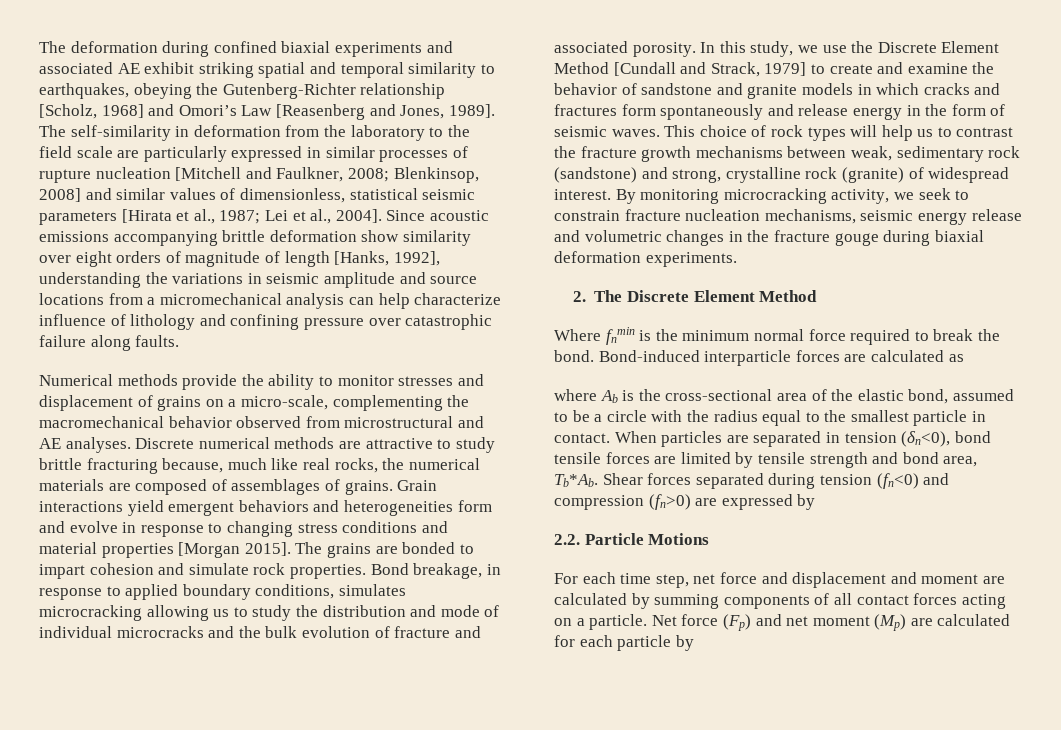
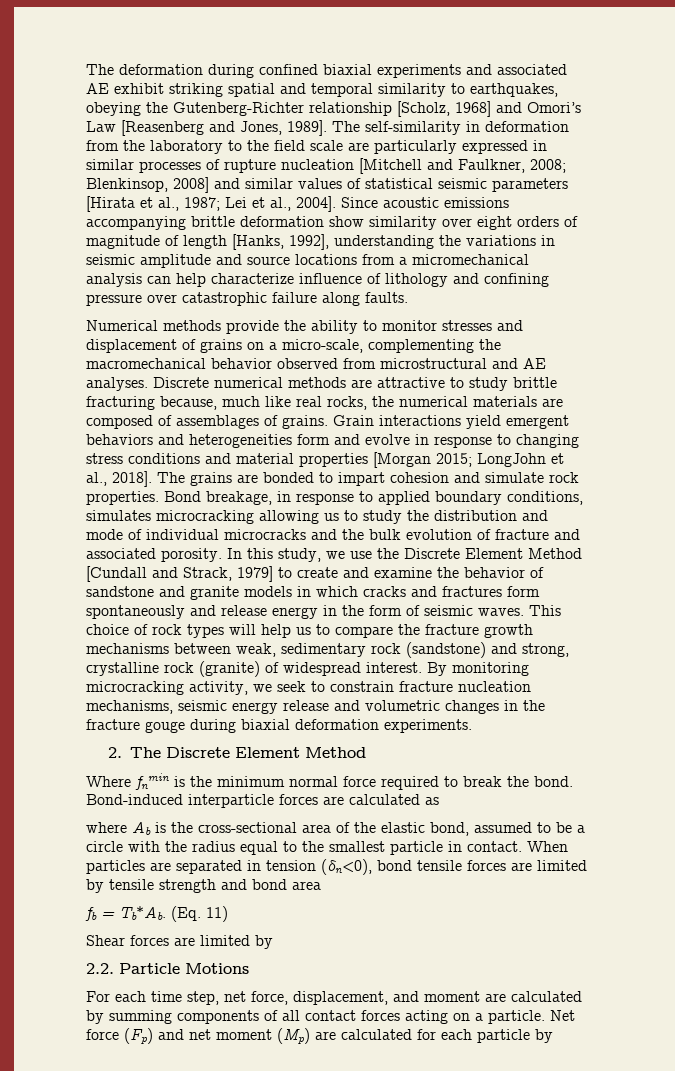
- The self-similarity in deformation from the laboratory to the field scale are particularly expressed in similar processes of rupture nucleation [Mitchell and Faulkner, 2008; Blenkinsop, 2008] and similar values of dimensionless, statistical seismic parameters [Hirata et al., 1987; Lei et al., 2004].
+ The self-similarity in deformation from the laboratory to the field scale are particularly expressed in similar processes of rupture nucleation [Mitchell and Faulkner, 2008; Blenkinsop, 2008] and similar values of statistical seismic parameters [Hirata et al., 1987; Lei et al., 2004].
- Grain interactions yield emergent behaviors and heterogeneities form and evolve in response to changing stress conditions and material properties [Morgan 2015].
+ Grain interactions yield emergent behaviors and heterogeneities form and evolve in response to changing stress conditions and material properties [Morgan 2015; LongJohn et al., 2018].
- This choice of rock types will help us to contrast the fracture growth mechanisms between weak, sedimentary rock (sandstone) and strong, crystalline rock (granite) of widespread interest.
+ This choice of rock types will help us to compare the fracture growth mechanisms between weak, sedimentary rock (sandstone) and strong, crystalline rock (granite) of widespread interest.
- When particles are separated in tension (δn<0), bond tensile forces are limited by tensile strength and bond area, Tb*Ab. Shear forces separated during tension (fn<0) and compression (fn>0) are expressed by
+ When particles are separated in tension (δn<0), bond tensile forces are limited by tensile strength and bond area
+ fb = Tb*Ab. (Eq. 11)
+ Shear forces are limited by
- For each time step, net force and displacement and moment are calculated by summing components of all contact forces acting on a particle.
+ For each time step, net force, displacement, and moment are calculated by summing components of all contact forces acting on a particle.

